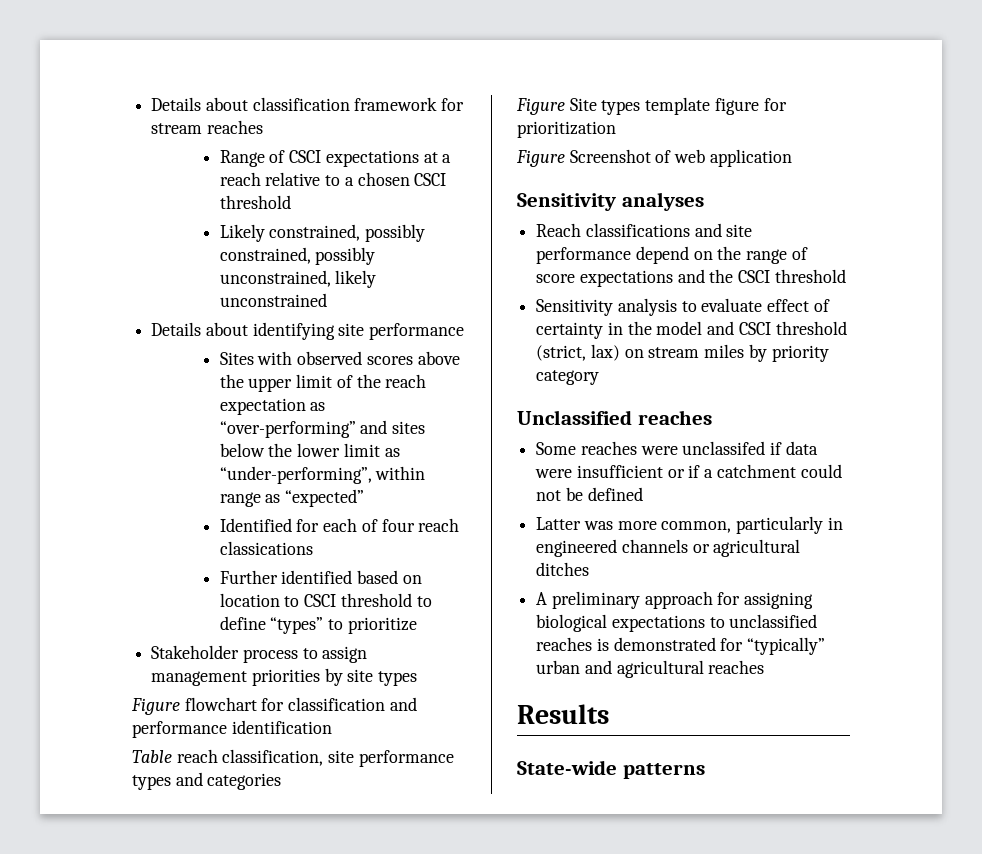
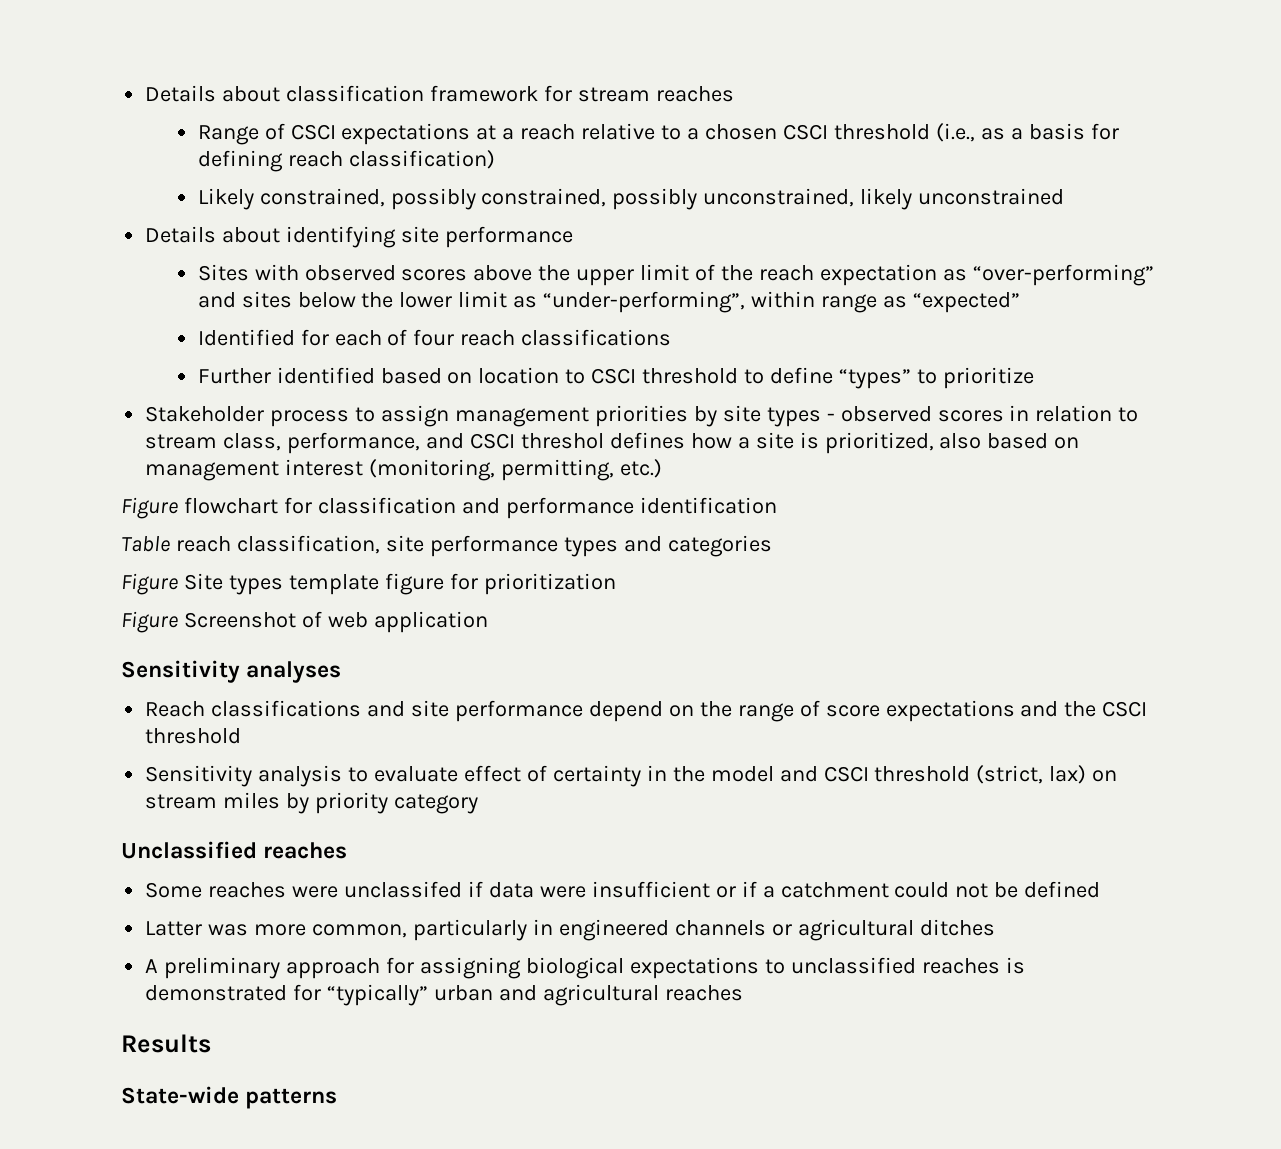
- Range of CSCI expectations at a reach relative to a chosen CSCI threshold
+ Range of CSCI expectations at a reach relative to a chosen CSCI threshold (i.e., as a basis for defining reach classification)
- Identified for each of four reach classications
+ Identified for each of four reach classifications
- Stakeholder process to assign management priorities by site types
+ Stakeholder process to assign management priorities by site types - observed scores in relation to stream class, performance, and CSCI threshol defines how a site is prioritized, also based on management interest (monitoring, permitting, etc.)

